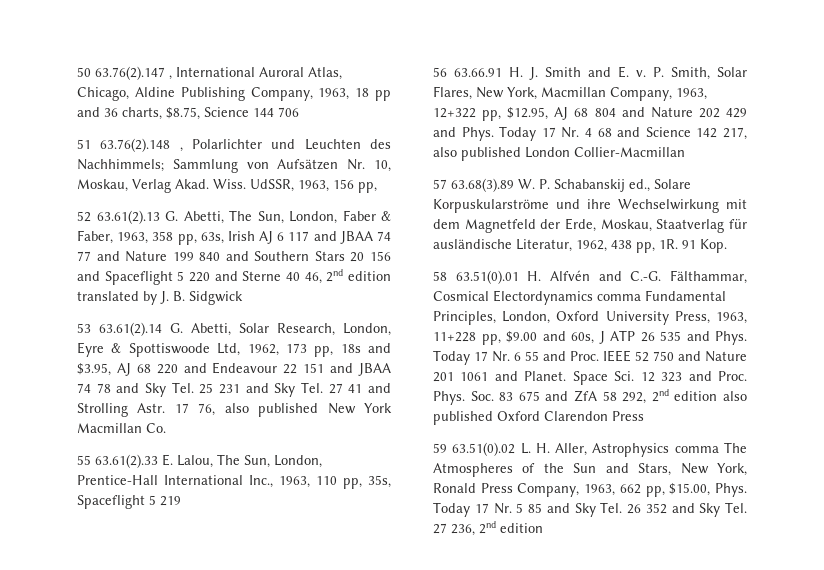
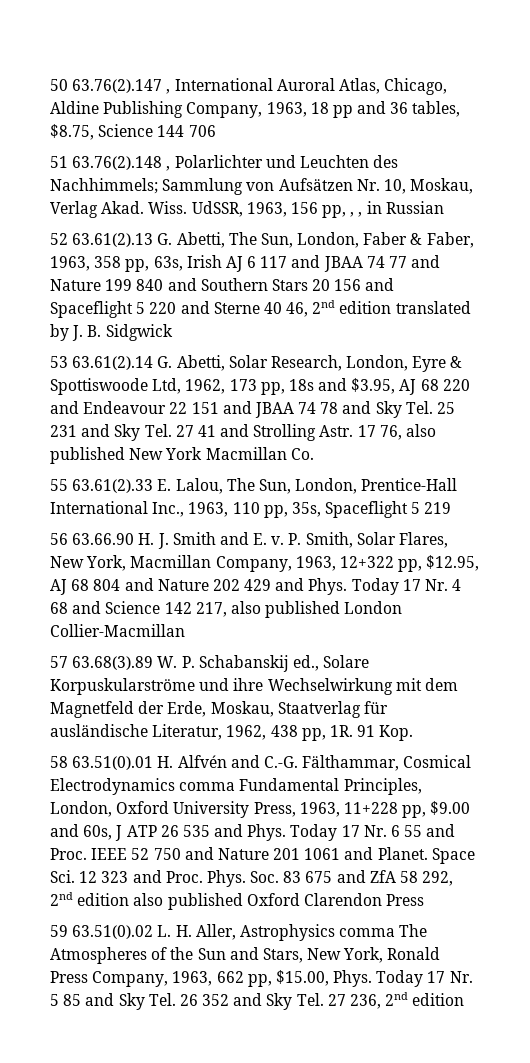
- 50 63.76(2).147 , International Auroral Atlas, Chicago, Aldine Publishing Company, 1963, 18 pp and 36 charts, $8.75, Science 144 706
+ 50 63.76(2).147 , International Auroral Atlas, Chicago, Aldine Publishing Company, 1963, 18 pp and 36 tables, $8.75, Science 144 706
- UdSSR, 1963, 156 pp,
+ UdSSR, 1963, 156 pp, , , in Russian
- 56 63.66.91 H. J. Smith and E. v.
+ 56 63.66.90 H. J. Smith and E. v.
- 58 63.51(0).01 H. Alfvén and C.-G. Fälthammar, Cosmical Electordynamics comma Fundamental Principles, London, Oxford University Press, 1963, 11+228 pp, $9.00 and 60s, J ATP 26 535 and Phys.
+ 58 63.51(0).01 H. Alfvén and C.-G. Fälthammar, Cosmical Electrodynamics comma Fundamental Principles, London, Oxford University Press, 1963, 11+228 pp, $9.00 and 60s, J ATP 26 535 and Phys.

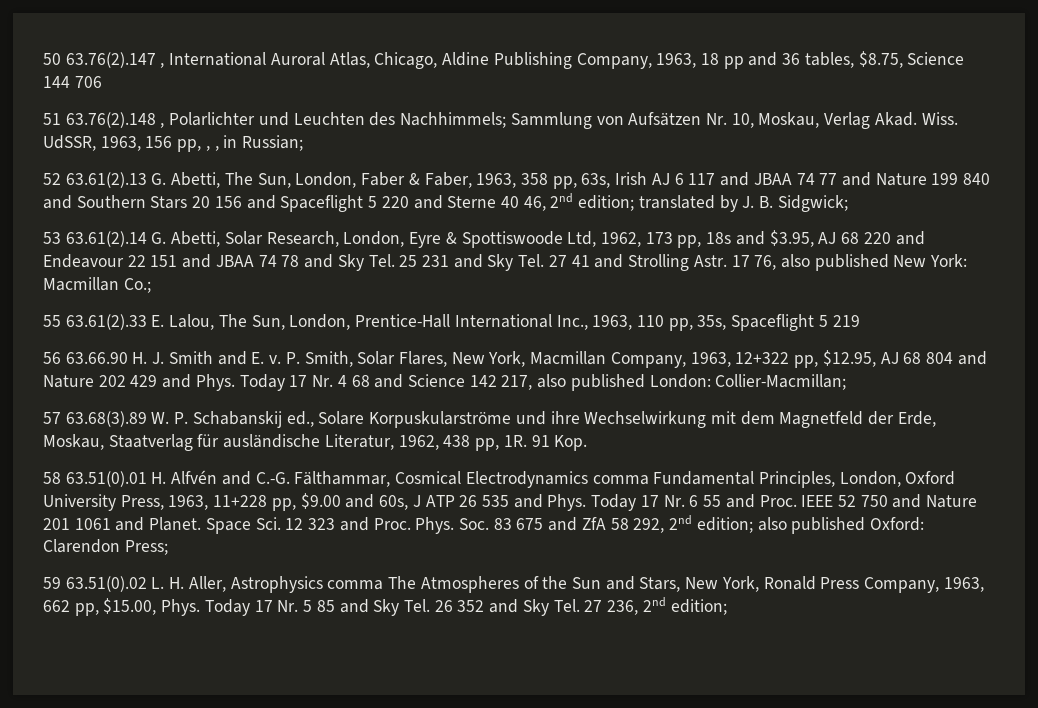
- UdSSR, 1963, 156 pp, , , in Russian
+ UdSSR, 1963, 156 pp, , , in Russian;
- 52 63.61(2).13 G. Abetti, The Sun, London, Faber & Faber, 1963, 358 pp, 63s, Irish AJ 6 117 and JBAA 74 77 and Nature 199 840 and Southern Stars 20 156 and Spaceflight 5 220 and Sterne 40 46, 2nd edition translated by J. B. Sidgwick
+ 52 63.61(2).13 G. Abetti, The Sun, London, Faber & Faber, 1963, 358 pp, 63s, Irish AJ 6 117 and JBAA 74 77 and Nature 199 840 and Southern Stars 20 156 and Spaceflight 5 220 and Sterne 40 46, 2nd edition; translated by J. B. Sidgwick;
- 17 76, also published New York Macmillan Co.
+ 17 76, also published New York: Macmillan Co.;
- Today 17 Nr. 4 68 and Science 142 217, also published London Collier-Macmillan
+ Today 17 Nr. 4 68 and Science 142 217, also published London: Collier-Macmillan;
- Soc. 83 675 and ZfA 58 292, 2nd edition also published Oxford Clarendon Press
+ Soc. 83 675 and ZfA 58 292, 2nd edition; also published Oxford: Clarendon Press;
- Today 17 Nr. 5 85 and Sky Tel. 26 352 and Sky Tel. 27 236, 2nd edition
+ Today 17 Nr. 5 85 and Sky Tel. 26 352 and Sky Tel. 27 236, 2nd edition;

